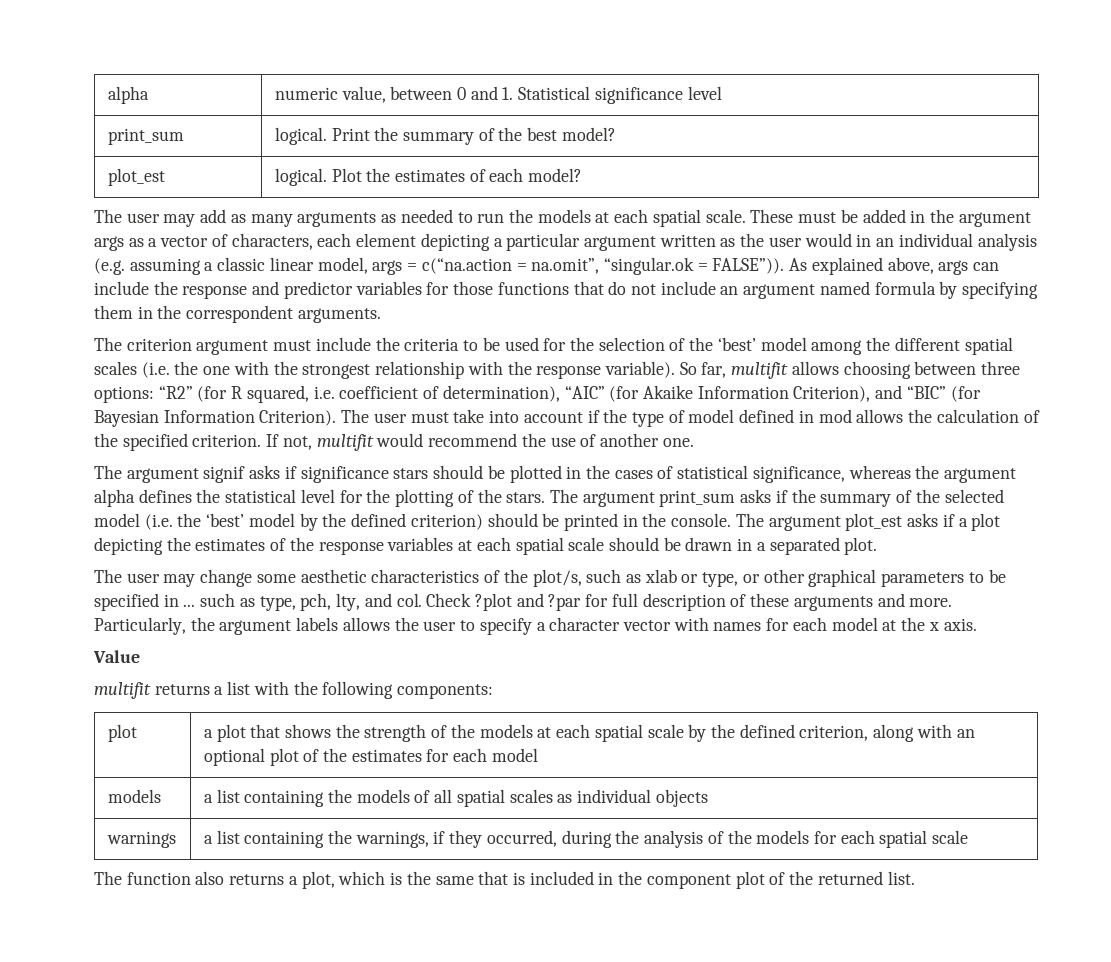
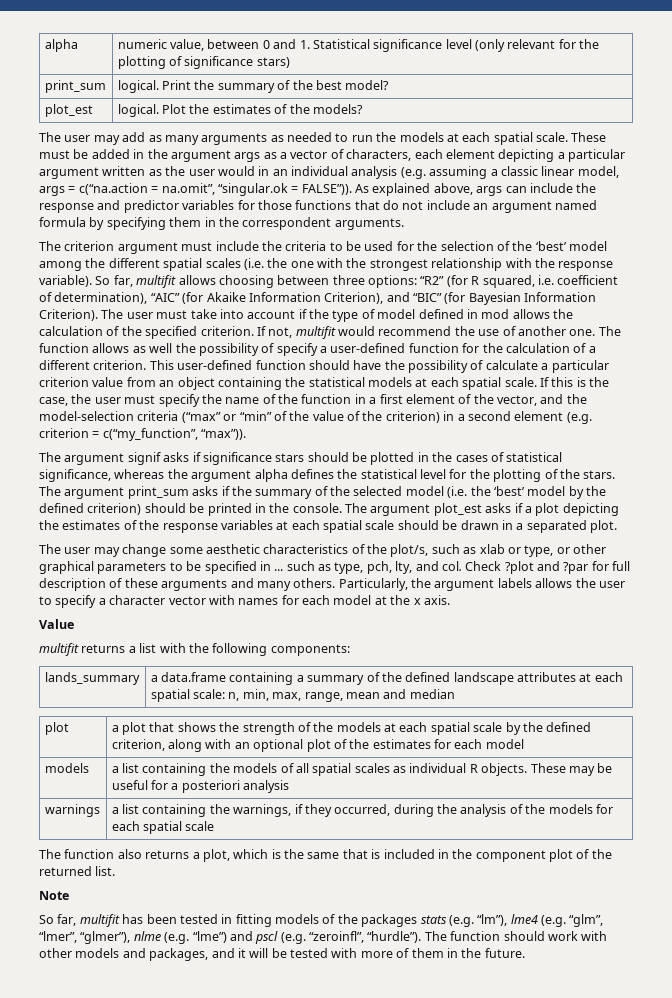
- alpha | numeric value, between 0 and 1. Statistical significance level
+ alpha | numeric value, between 0 and 1. Statistical significance level (only relevant for the plotting of significance stars)
- plot_est | logical. Plot the estimates of each model?
+ plot_est | logical. Plot the estimates of the models?
+ The function allows as well the possibility of specify a user-defined function for the calculation of a different criterion. This user-defined function should have the possibility of calculate a particular criterion value from an object containing the statistical models at each spatial scale. If this is the case, the user must specify the name of the function in a first element of the vector, and the model-selection criteria (“max” or “min” of the value of the criterion) in a second element (e.g. criterion = c(“my_function”, “max”)).
- Check ?plot and ?par for full description of these arguments and more.
+ Check ?plot and ?par for full description of these arguments and many others.
+ lands_summary | a data.frame containing a summary of the defined landscape attributes at each spatial scale: n, min, max, range, mean and median
- models | a list containing the models of all spatial scales as individual objects
+ models | a list containing the models of all spatial scales as individual R objects. These may be useful for a posteriori analysis
+ Note
+ So far, multifit has been tested in fitting models of the packages stats (e.g. “lm”), lme4 (e.g. “glm”, “lmer”, “glmer”), nlme (e.g. “lme”) and pscl (e.g. “zeroinfl”, “hurdle”). The function should work with other models and packages, and it will be tested with more of them in the future.

